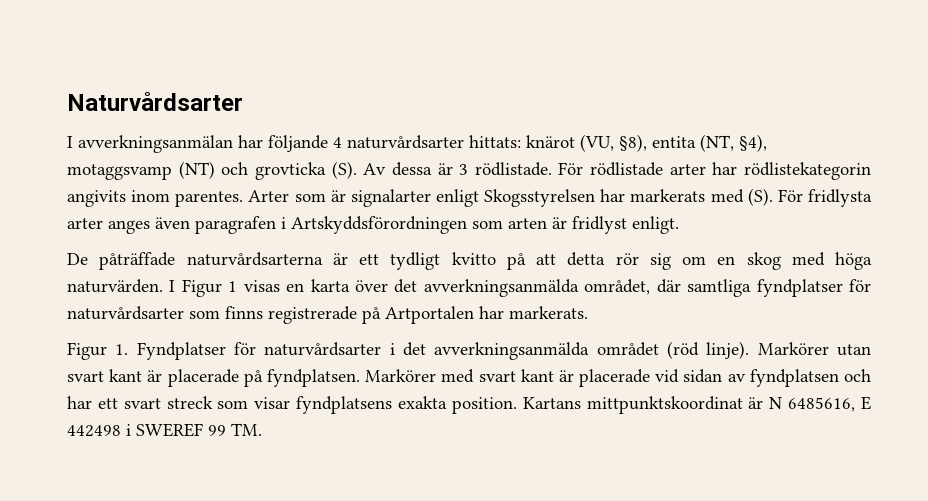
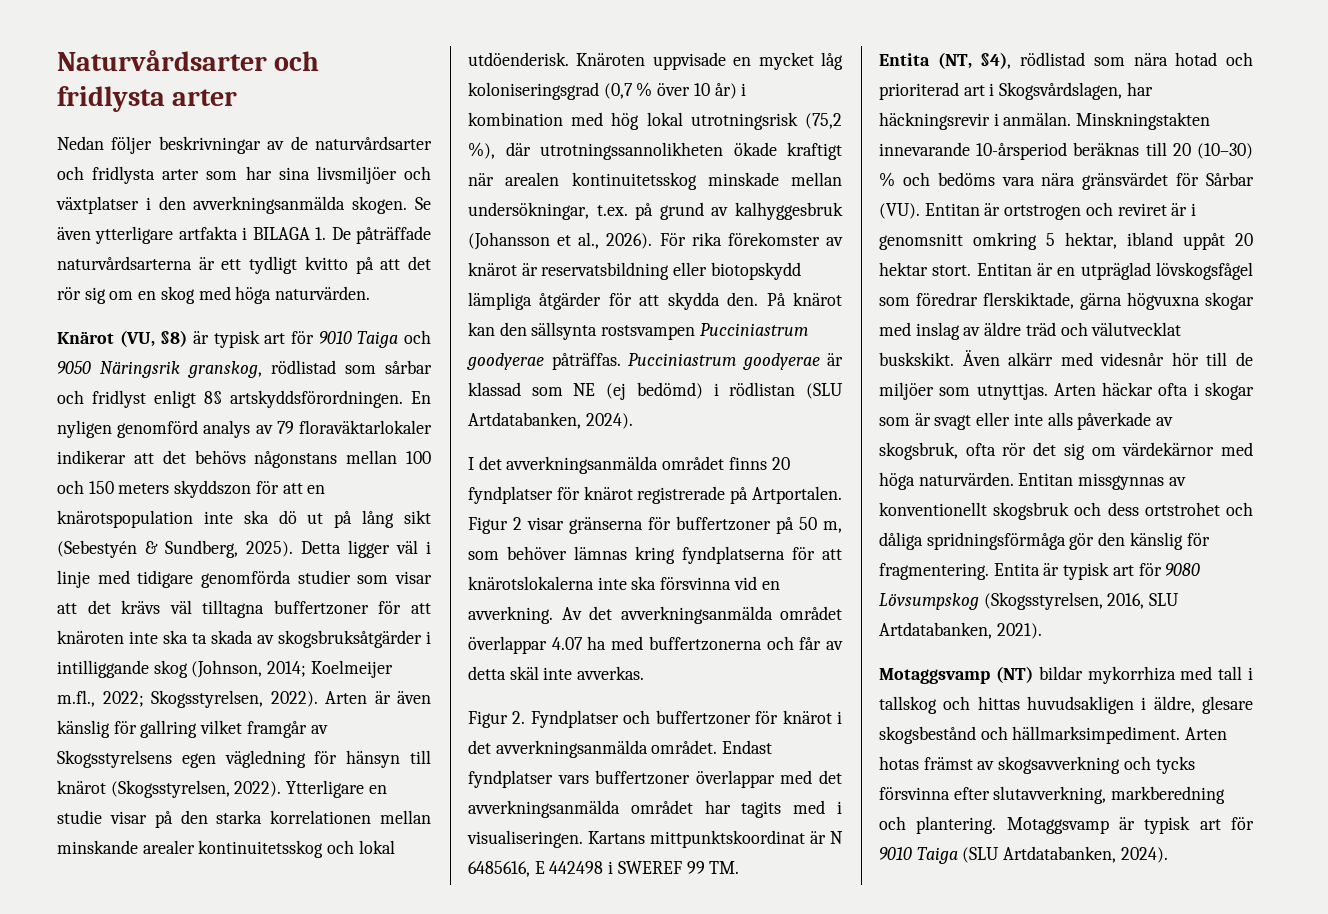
- Naturvårdsarter
- I avverkningsanmälan har följande 4 naturvårdsarter hittats: knärot (VU, §8), entita (NT, §4), motaggsvamp (NT) och grovticka (S). Av dessa är 3 rödlistade. För rödlistade arter har rödlistekategorin angivits inom parentes. Arter som är signalarter enligt Skogsstyrelsen har markerats med (S). För fridlysta arter anges även paragrafen i Artskyddsförordningen som arten är fridlyst enligt.
- De påträffade naturvårdsarterna är ett tydligt kvitto på att detta rör sig om en skog med höga naturvärden. I Figur 1 visas en karta över det avverkningsanmälda området, där samtliga fyndplatser för naturvårdsarter som finns registrerade på Artportalen har markerats.
- Figur 1. Fyndplatser för naturvårdsarter i det avverkningsanmälda området (röd linje). Markörer utan svart kant är placerade på fyndplatsen. Markörer med svart kant är placerade vid sidan av fyndplatsen och har ett svart streck som visar fyndplatsens exakta position.
+ Naturvårdsarter och fridlysta arter
+ Nedan följer beskrivningar av de naturvårdsarter och fridlysta arter som har sina livsmiljöer och växtplatser i den avverkningsanmälda skogen. Se även ytterligare artfakta i BILAGA 1. De påträffade naturvårdsarterna är ett tydligt kvitto på att det rör sig om en skog med höga naturvärden.
+ Knärot (VU, §8) är typisk art för 9010 Taiga och 9050 Näringsrik granskog, rödlistad som sårbar och fridlyst enligt 8§ artskyddsförordningen. En nyligen genomförd analys av 79 floraväktarlokaler indikerar att det behövs någonstans mellan 100 och 150 meters skyddszon för att en knärotspopulation inte ska dö ut på lång sikt (Sebestyén & Sundberg, 2025). Detta ligger väl i linje med tidigare genomförda studier som visar att det krävs väl tilltagna buffertzoner för att knäroten inte ska ta skada av skogsbruksåtgärder i intilliggande skog (Johnson, 2014; Koelmeijer m.fl., 2022; Skogsstyrelsen, 2022). Arten är även känslig för gallring vilket framgår av Skogsstyrelsens egen vägledning för hänsyn till knärot (Skogsstyrelsen, 2022). Ytterligare en studie visar på den starka korrelationen mellan minskande arealer kontinuitetsskog och lokal utdöenderisk. Knäroten uppvisade en mycket låg koloniseringsgrad (0,7 % över 10 år) i kombination med hög lokal utrotningsrisk (75,2 %), där utrotningssannolikheten ökade kraftigt när arealen kontinuitetsskog minskade mellan undersökningar, t.ex. på grund av kalhyggesbruk (Johansson et al., 2026). För rika förekomster av knärot är reservatsbildning eller biotopskydd lämpliga åtgärder för att skydda den. På knärot kan den sällsynta rostsvampen Pucciniastrum goodyerae påträffas. Pucciniastrum goodyerae är klassad som NE (ej bedömd) i rödlistan (SLU Artdatabanken, 2024).
+ I det avverkningsanmälda området finns 20 fyndplatser för knärot registrerade på Artportalen. Figur 2 visar gränserna för buffertzoner på 50 m, som behöver lämnas kring fyndplatserna för att knärotslokalerna inte ska försvinna vid en avverkning. Av det avverkningsanmälda området överlappar 4.07 ha med buffertzonerna och får av detta skäl inte avverkas.
+ Figur 2. Fyndplatser och buffertzoner för knärot i det avverkningsanmälda området. Endast fyndplatser vars buffertzoner överlappar med det avverkningsanmälda området har tagits med i visualiseringen.
+ Entita (NT, §4), rödlistad som nära hotad och prioriterad art i Skogsvårdslagen, har häckningsrevir i anmälan. Minskningstakten innevarande 10-årsperiod beräknas till 20 (10–30) % och bedöms vara nära gränsvärdet för Sårbar (VU). Entitan är ortstrogen och reviret är i genomsnitt omkring 5 hektar, ibland uppåt 20 hektar stort. Entitan är en utpräglad lövskogsfågel som föredrar flerskiktade, gärna högvuxna skogar med inslag av äldre träd och välutvecklat buskskikt. Även alkärr med videsnår hör till de miljöer som utnyttjas. Arten häckar ofta i skogar som är svagt eller inte alls påverkade av skogsbruk, ofta rör det sig om värdekärnor med höga naturvärden. Entitan missgynnas av konventionellt skogsbruk och dess ortstrohet och dåliga spridningsförmåga gör den känslig för fragmentering. Entita är typisk art för 9080 Lövsumpskog (Skogsstyrelsen, 2016, SLU Artdatabanken, 2021).
+ Motaggsvamp (NT) bildar mykorrhiza med tall i tallskog och hittas huvudsakligen i äldre, glesare skogsbestånd och hällmarksimpediment. Arten hotas främst av skogsavverkning och tycks försvinna efter slutavverkning, markberedning och plantering. Motaggsvamp är typisk art för 9010 Taiga (SLU Artdatabanken, 2024).

